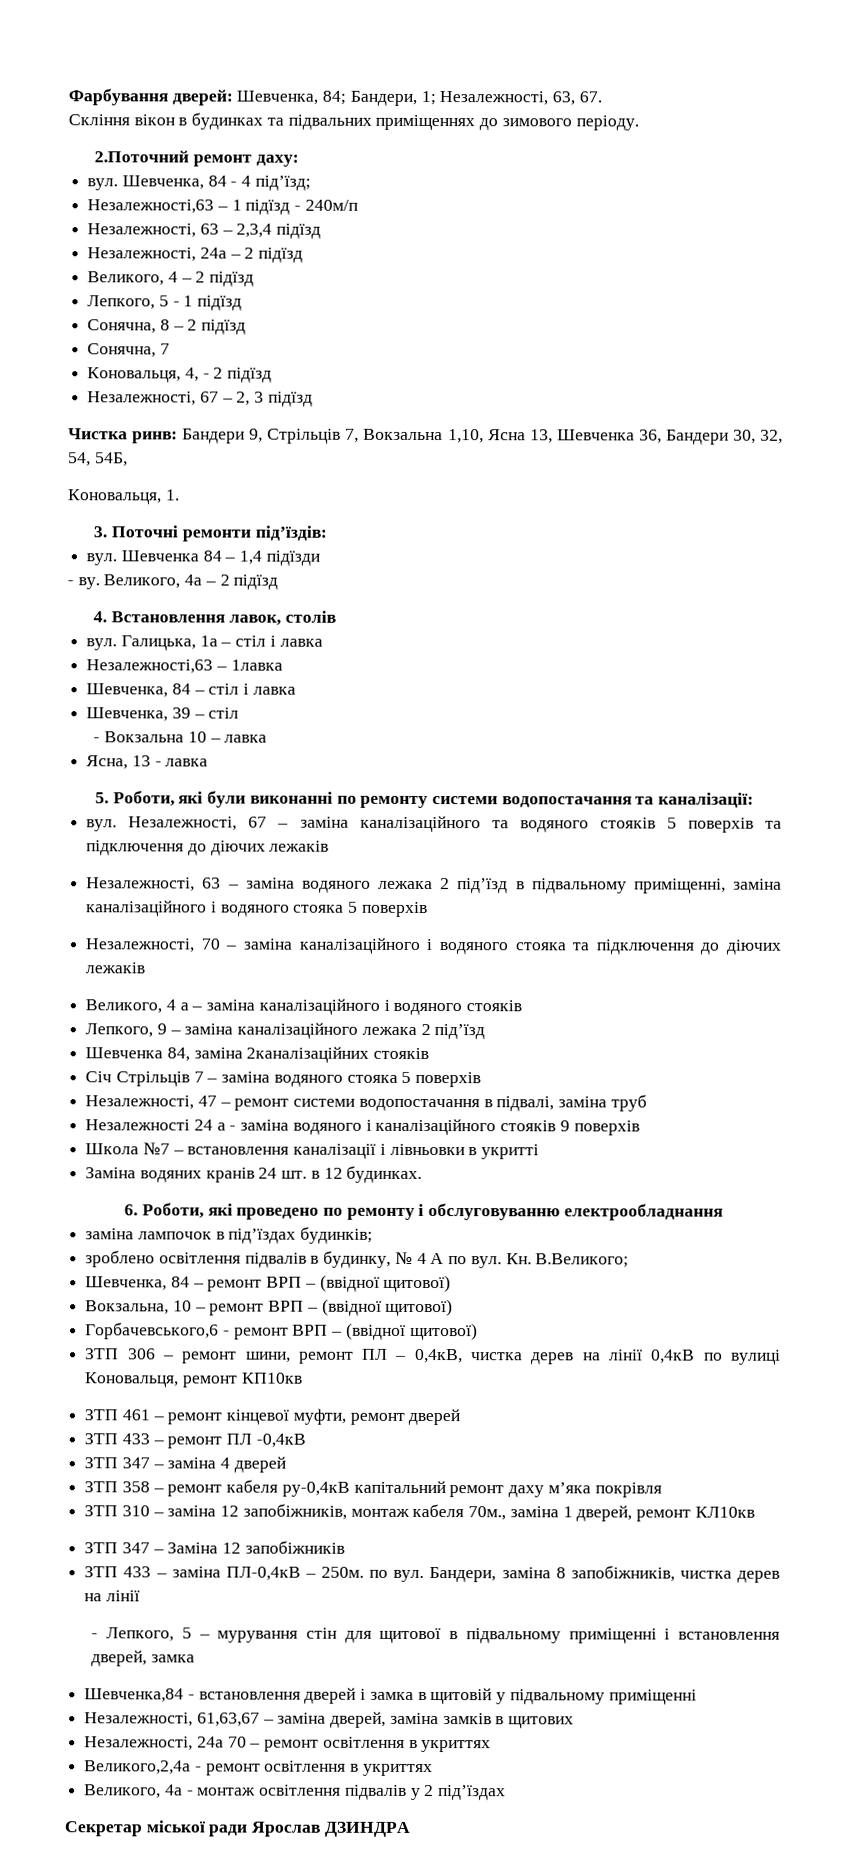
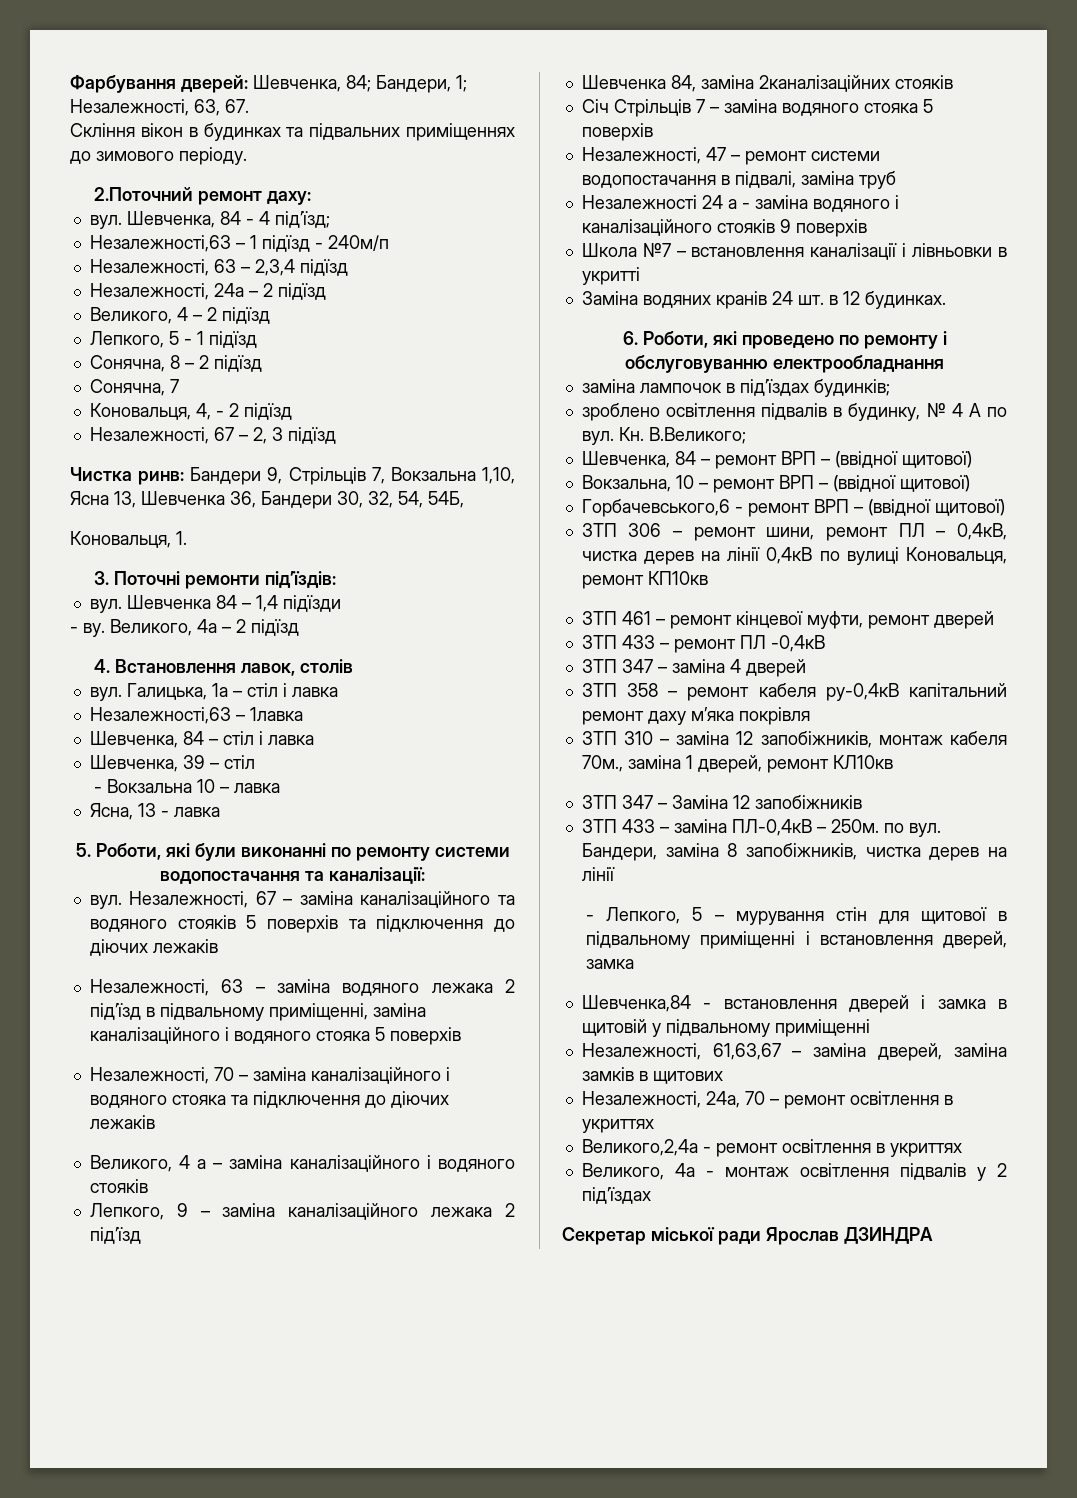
- Незалежності, 24а 70 – ремонт освітлення в укриттях
+ Незалежності, 24а, 70 – ремонт освітлення в укриттях

